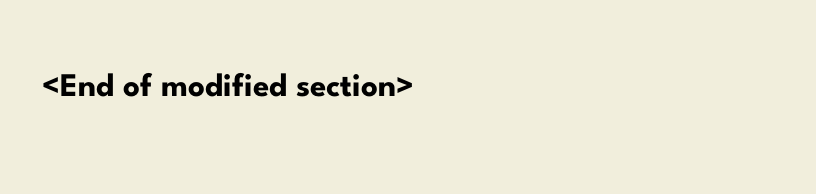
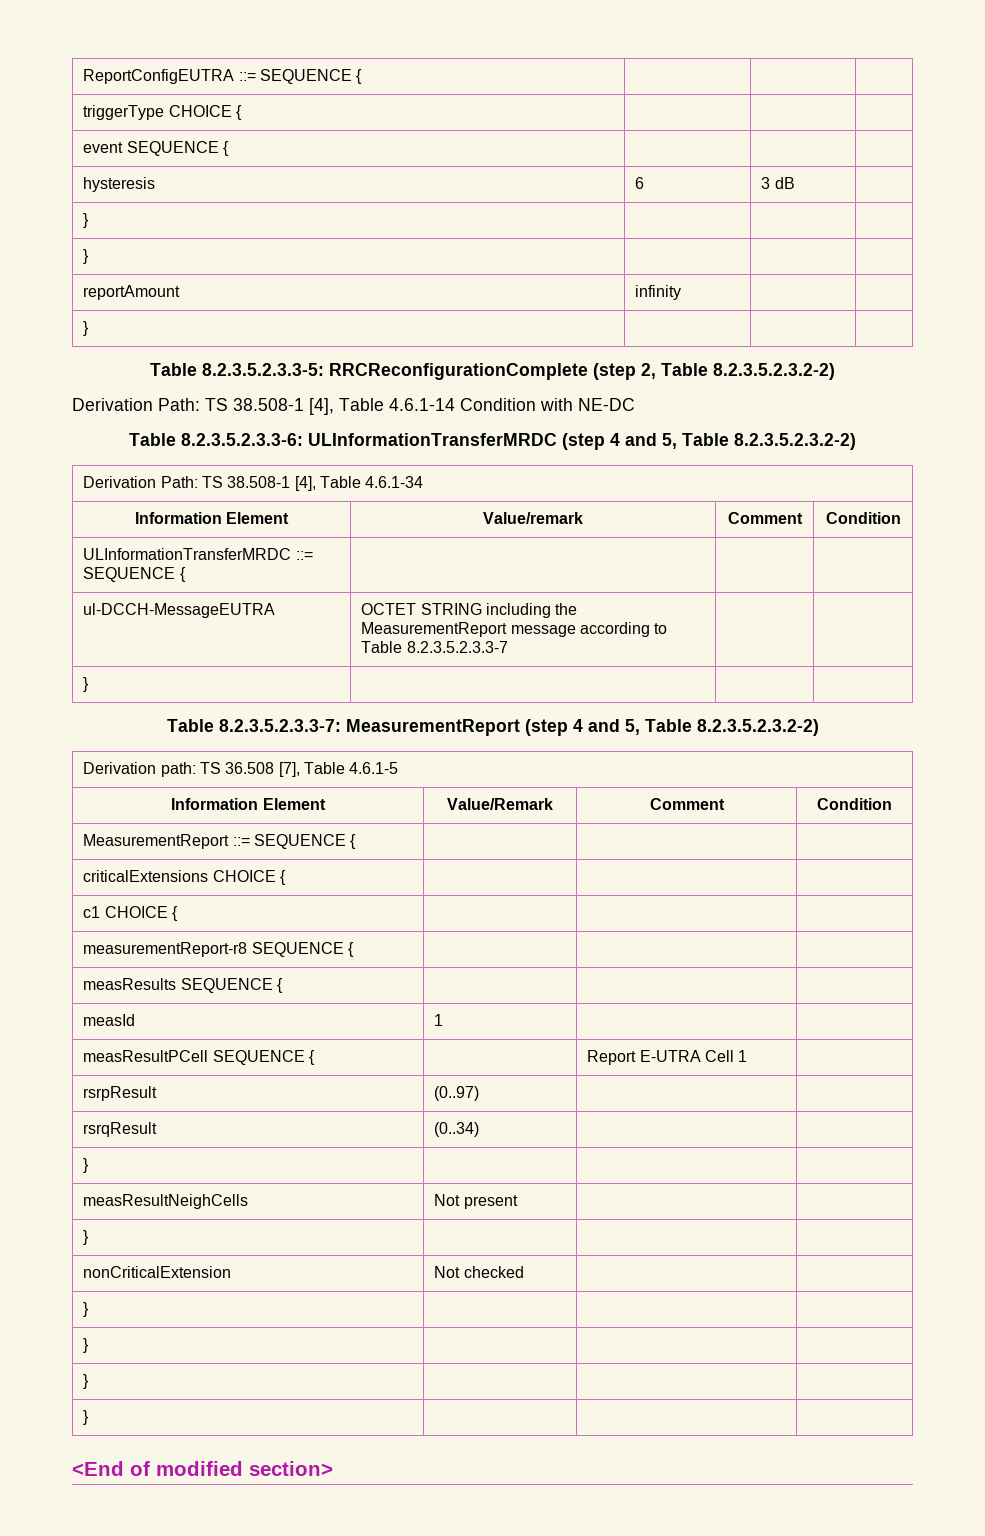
+ ReportConfigEUTRA ::= SEQUENCE { | | |
+ triggerType CHOICE { | | |
+ event SEQUENCE { | | |
+ hysteresis | 6 | 3 dB |
+ } | | |
+ } | | |
+ reportAmount | infinity | |
+ } | | |
+ Table 8.2.3.5.2.3.3-5: RRCReconfigurationComplete (step 2, Table 8.2.3.5.2.3.2-2)
+ Derivation Path: TS 38.508-1 [4], Table 4.6.1-14 Condition with NE-DC
+ Table 8.2.3.5.2.3.3-6: ULInformationTransferMRDC (step 4 and 5, Table 8.2.3.5.2.3.2-2)
+ Derivation Path: TS 38.508-1 [4], Table 4.6.1-34
+ Information Element | Value/remark | Comment | Condition
+ ULInformationTransferMRDC ::= SEQUENCE { | | |
+ ul-DCCH-MessageEUTRA | OCTET STRING including the MeasurementReport message according to Table 8.2.3.5.2.3.3-7 | |
+ } | | |
+ Table 8.2.3.5.2.3.3-7: MeasurementReport (step 4 and 5, Table 8.2.3.5.2.3.2-2)
+ Derivation path: TS 36.508 [7], Table 4.6.1-5
+ Information Element | Value/Remark | Comment | Condition
+ MeasurementReport ::= SEQUENCE { | | |
+ criticalExtensions CHOICE { | | |
+ c1 CHOICE { | | |
+ measurementReport-r8 SEQUENCE { | | |
+ measResults SEQUENCE { | | |
+ measId | 1 | |
+ measResultPCell SEQUENCE { | | Report E-UTRA Cell 1 |
+ rsrpResult | (0..97) | |
+ rsrqResult | (0..34) | |
+ } | | |
+ measResultNeighCells | Not present | |
+ } | | |
+ nonCriticalExtension | Not checked | |
+ } | | |
+ } | | |
+ } | | |
+ } | | |

